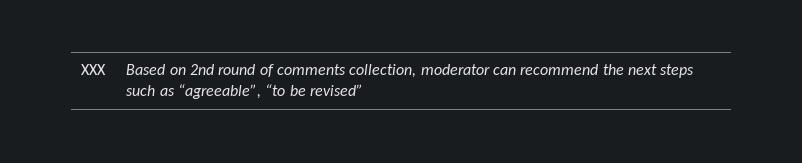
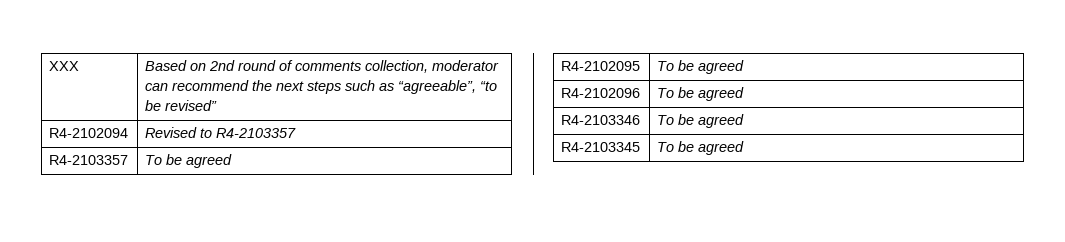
+ R4-2102094 | Revised to R4-2103357
+ R4-2103357 | To be agreed
+ R4-2102095 | To be agreed
+ R4-2102096 | To be agreed
+ R4-2103346 | To be agreed
+ R4-2103345 | To be agreed

